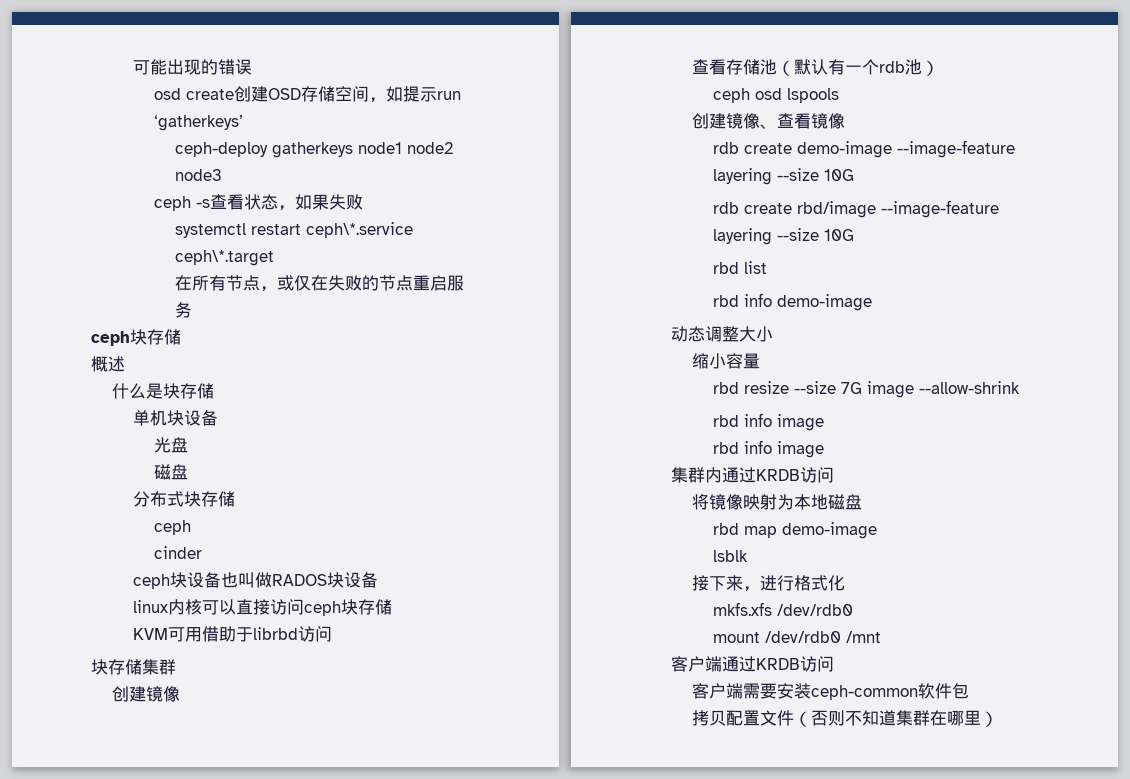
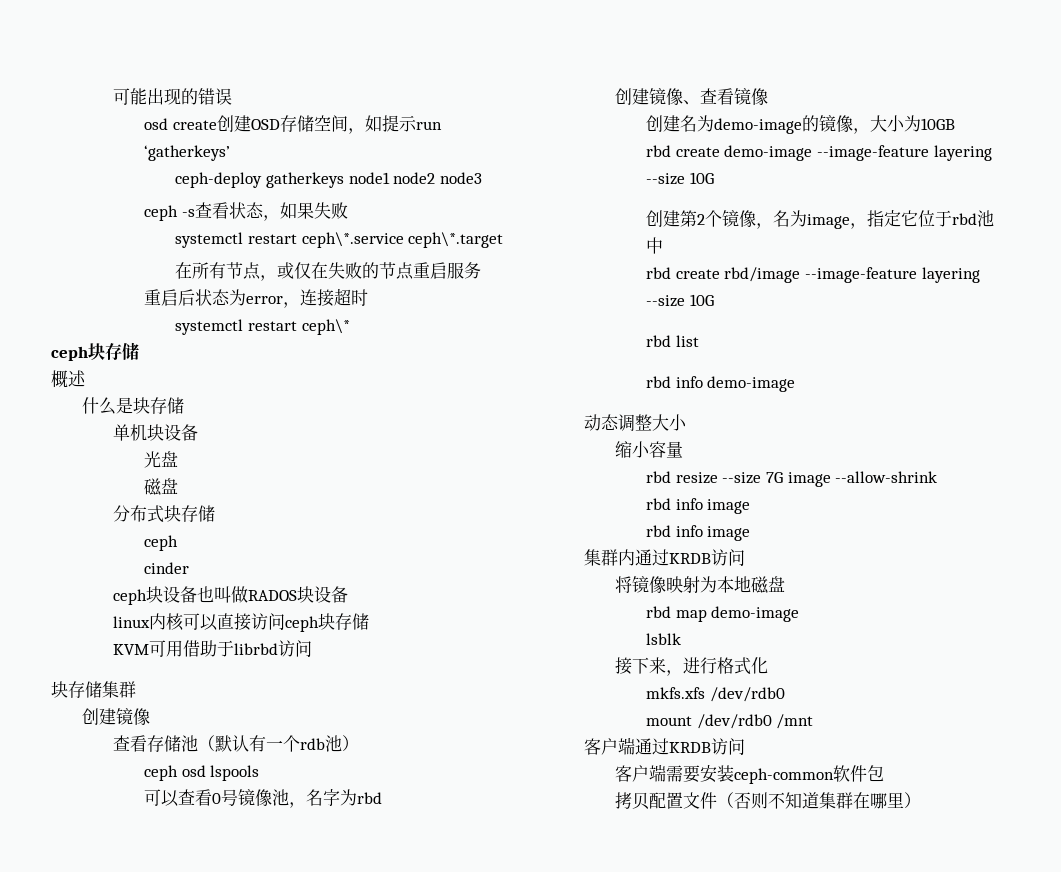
+ 重启后状态为error，连接超时
+ systemctl restart ceph\*
+ 可以查看0号镜像池，名字为rbd
- rdb create demo-image --image-feature layering --size 10G
+ 创建名为demo-image的镜像，大小为10GB
+ rbd create demo-image --image-feature layering --size 10G
- rdb create rbd/image --image-feature layering --size 10G
+ 创建第2个镜像，名为image，指定它位于rbd池中
+ rbd create rbd/image --image-feature layering --size 10G

